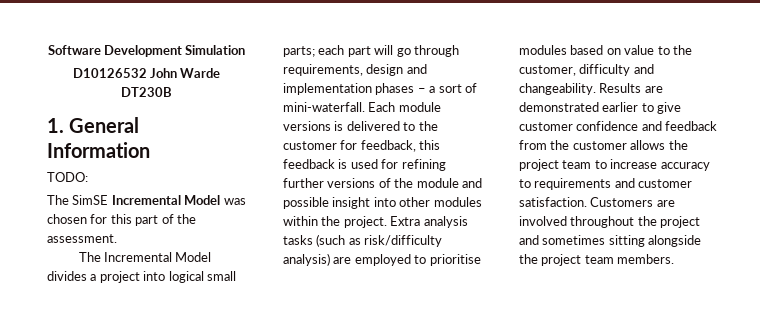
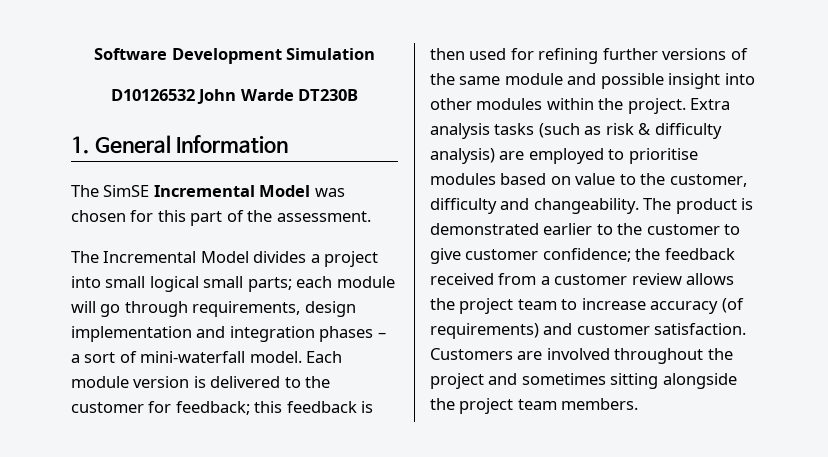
- TODO:
- The Incremental Model divides a project into logical small parts; each part will go through requirements, design and implementation phases – a sort of mini-waterfall.
+ The Incremental Model divides a project into small logical small parts; each module will go through requirements, design implementation and integration phases – a sort of mini-waterfall model.
- Each module versions is delivered to the customer for feedback, this feedback is used for refining further versions of the module and possible insight into other modules within the project.
+ Each module version is delivered to the customer for feedback; this feedback is then used for refining further versions of the same module and possible insight into other modules within the project.
- Extra analysis tasks (such as risk/difficulty analysis) are employed to prioritise modules based on value to the customer, difficulty and changeability.
+ Extra analysis tasks (such as risk & difficulty analysis) are employed to prioritise modules based on value to the customer, difficulty and changeability.
- Results are demonstrated earlier to give customer confidence and feedback from the customer allows the project team to increase accuracy to requirements and customer satisfaction.
+ The product is demonstrated earlier to the customer to give customer confidence; the feedback received from a customer review allows the project team to increase accuracy (of requirements) and customer satisfaction.

